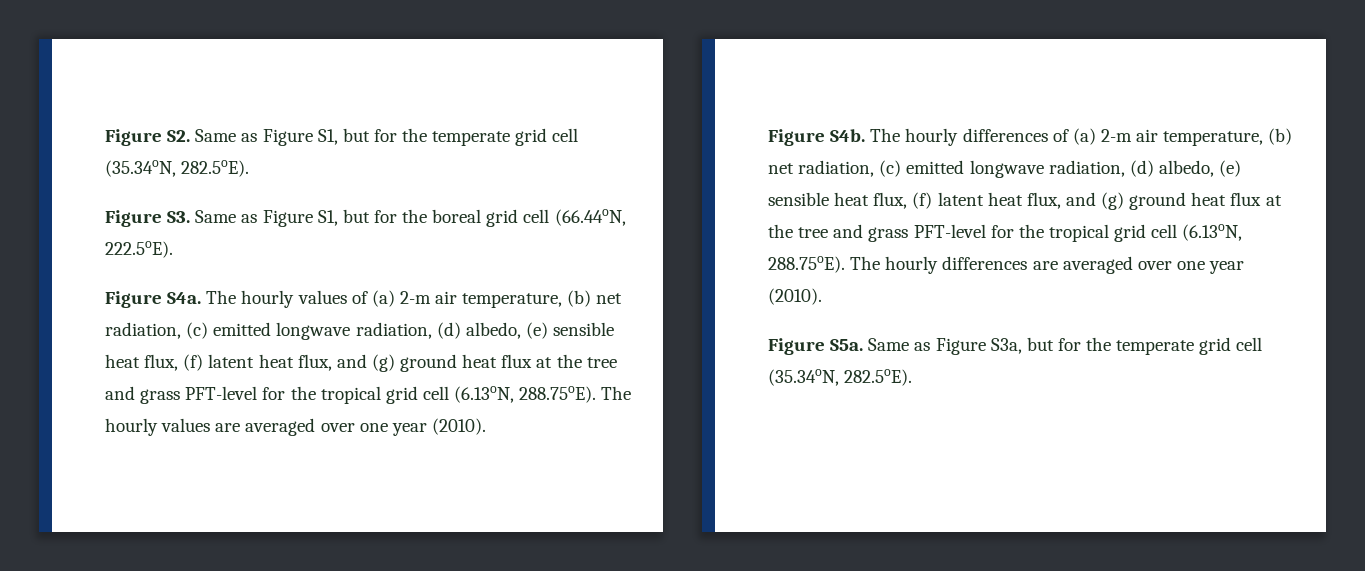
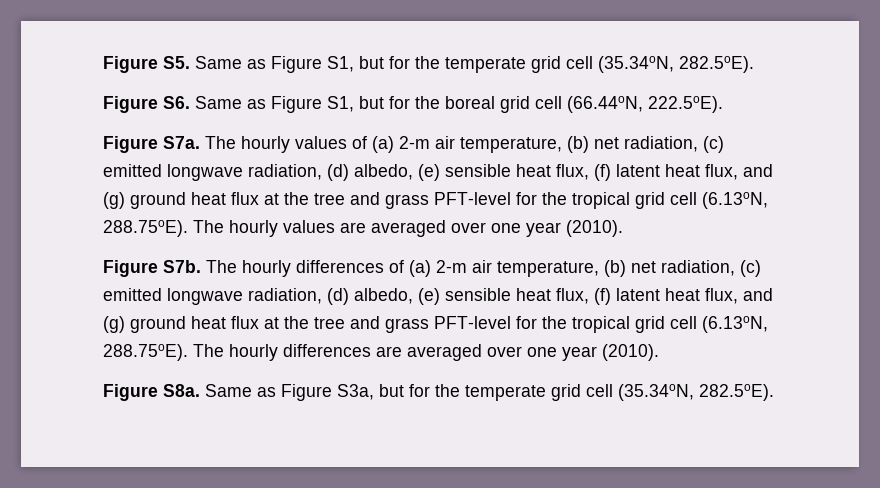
- Figure S2. Same as Figure S1, but for the temperate grid cell (35.34oN, 282.5oE).
+ Figure S5. Same as Figure S1, but for the temperate grid cell (35.34oN, 282.5oE).
- Figure S3. Same as Figure S1, but for the boreal grid cell (66.44oN, 222.5oE).
+ Figure S6. Same as Figure S1, but for the boreal grid cell (66.44oN, 222.5oE).
- Figure S4a. The hourly values of (a) 2-m air temperature, (b) net radiation, (c) emitted longwave radiation, (d) albedo, (e) sensible heat flux, (f) latent heat flux, and (g) ground heat flux at the tree and grass PFT-level for the tropical grid cell (6.13oN, 288.75oE). The hourly values are averaged over one year (2010).
+ Figure S7a. The hourly values of (a) 2-m air temperature, (b) net radiation, (c) emitted longwave radiation, (d) albedo, (e) sensible heat flux, (f) latent heat flux, and (g) ground heat flux at the tree and grass PFT-level for the tropical grid cell (6.13oN, 288.75oE). The hourly values are averaged over one year (2010).
- Figure S4b. The hourly differences of (a) 2-m air temperature, (b) net radiation, (c) emitted longwave radiation, (d) albedo, (e) sensible heat flux, (f) latent heat flux, and (g) ground heat flux at the tree and grass PFT-level for the tropical grid cell (6.13oN, 288.75oE). The hourly differences are averaged over one year (2010).
+ Figure S7b. The hourly differences of (a) 2-m air temperature, (b) net radiation, (c) emitted longwave radiation, (d) albedo, (e) sensible heat flux, (f) latent heat flux, and (g) ground heat flux at the tree and grass PFT-level for the tropical grid cell (6.13oN, 288.75oE). The hourly differences are averaged over one year (2010).
- Figure S5a. Same as Figure S3a, but for the temperate grid cell (35.34oN, 282.5oE).
+ Figure S8a. Same as Figure S3a, but for the temperate grid cell (35.34oN, 282.5oE).

